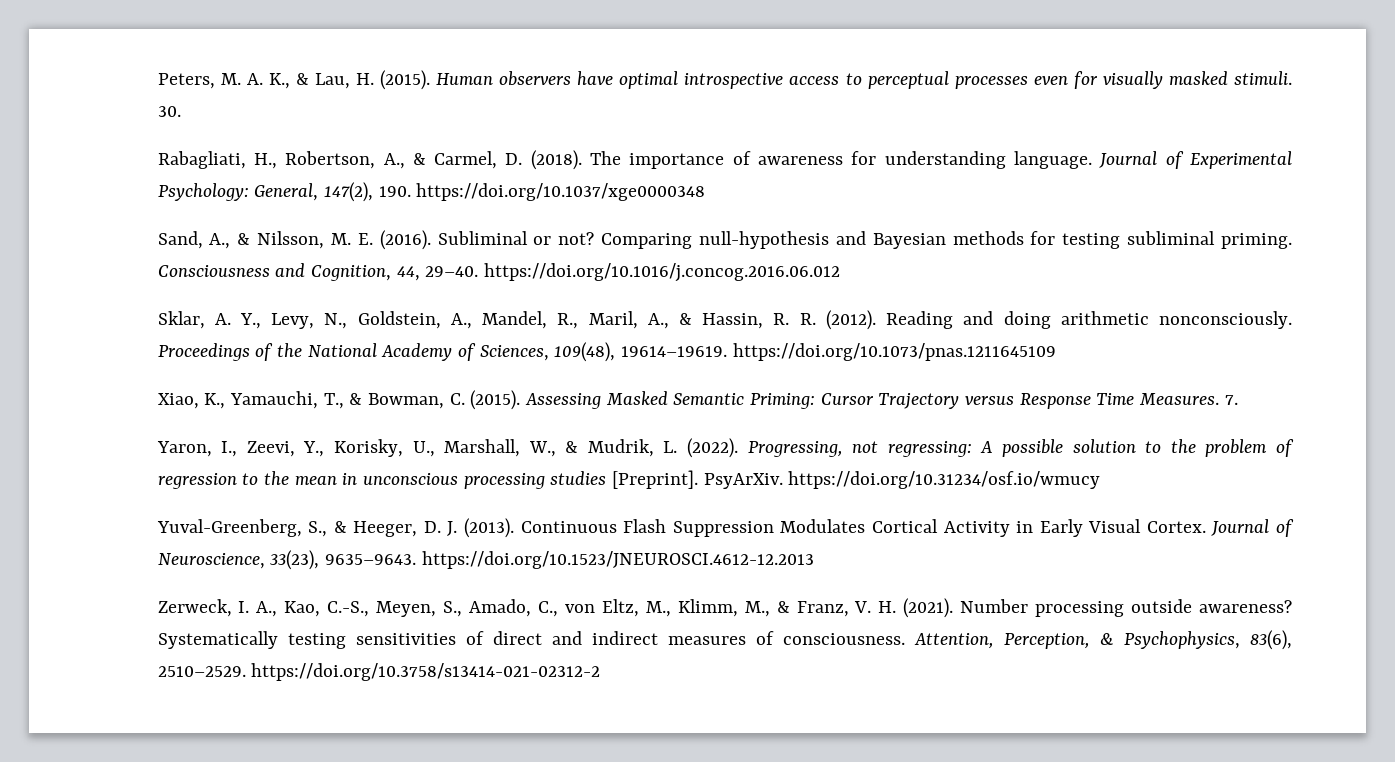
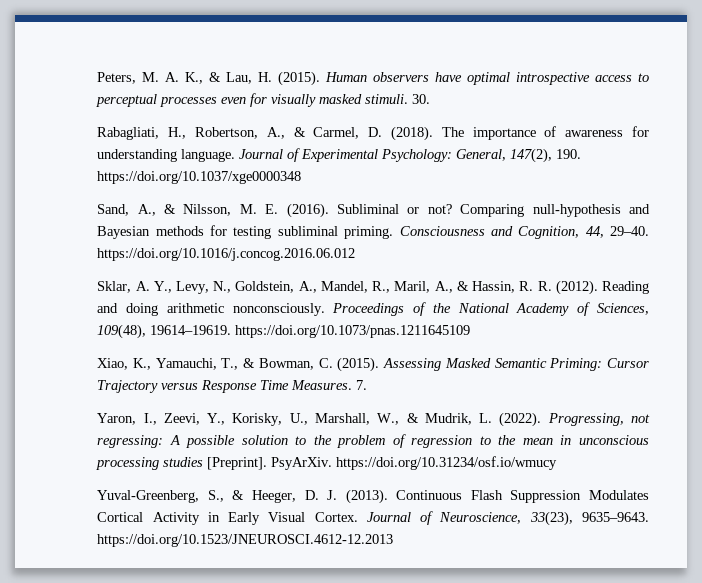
- Zerweck, I. A., Kao, C.-S., Meyen, S., Amado, C., von Eltz, M., Klimm, M., & Franz, V. H. (2021). Number processing outside awareness? Systematically testing sensitivities of direct and indirect measures of consciousness. Attention, Perception, & Psychophysics, 83(6), 2510–2529. https://doi.org/10.3758/s13414-021-02312-2

